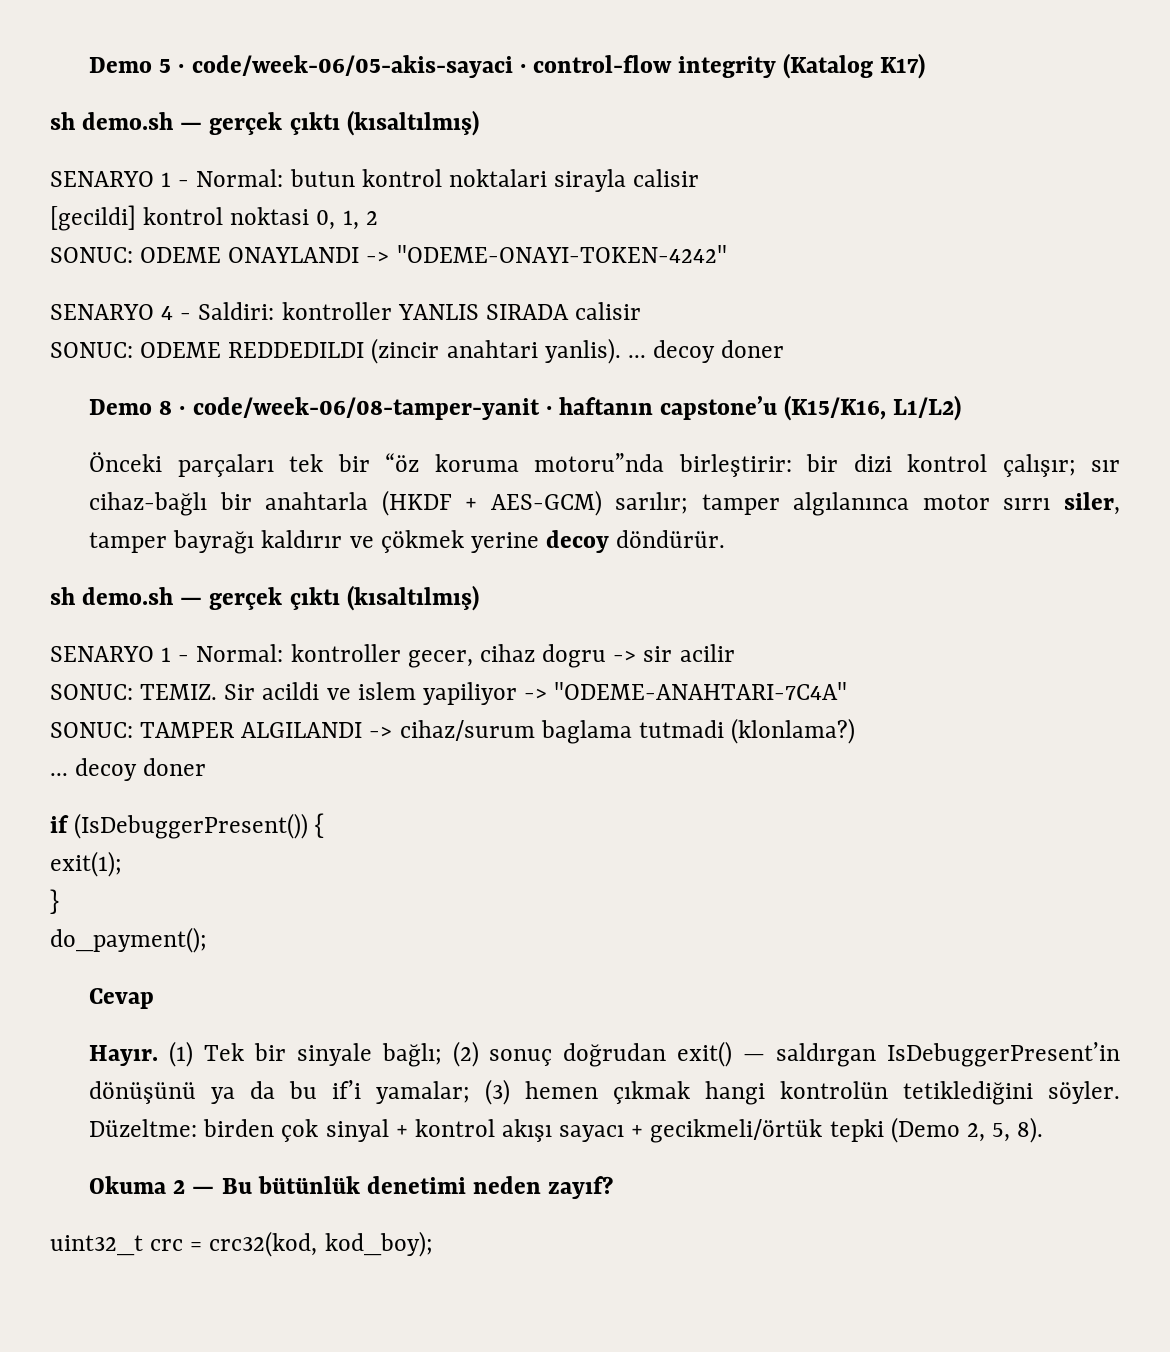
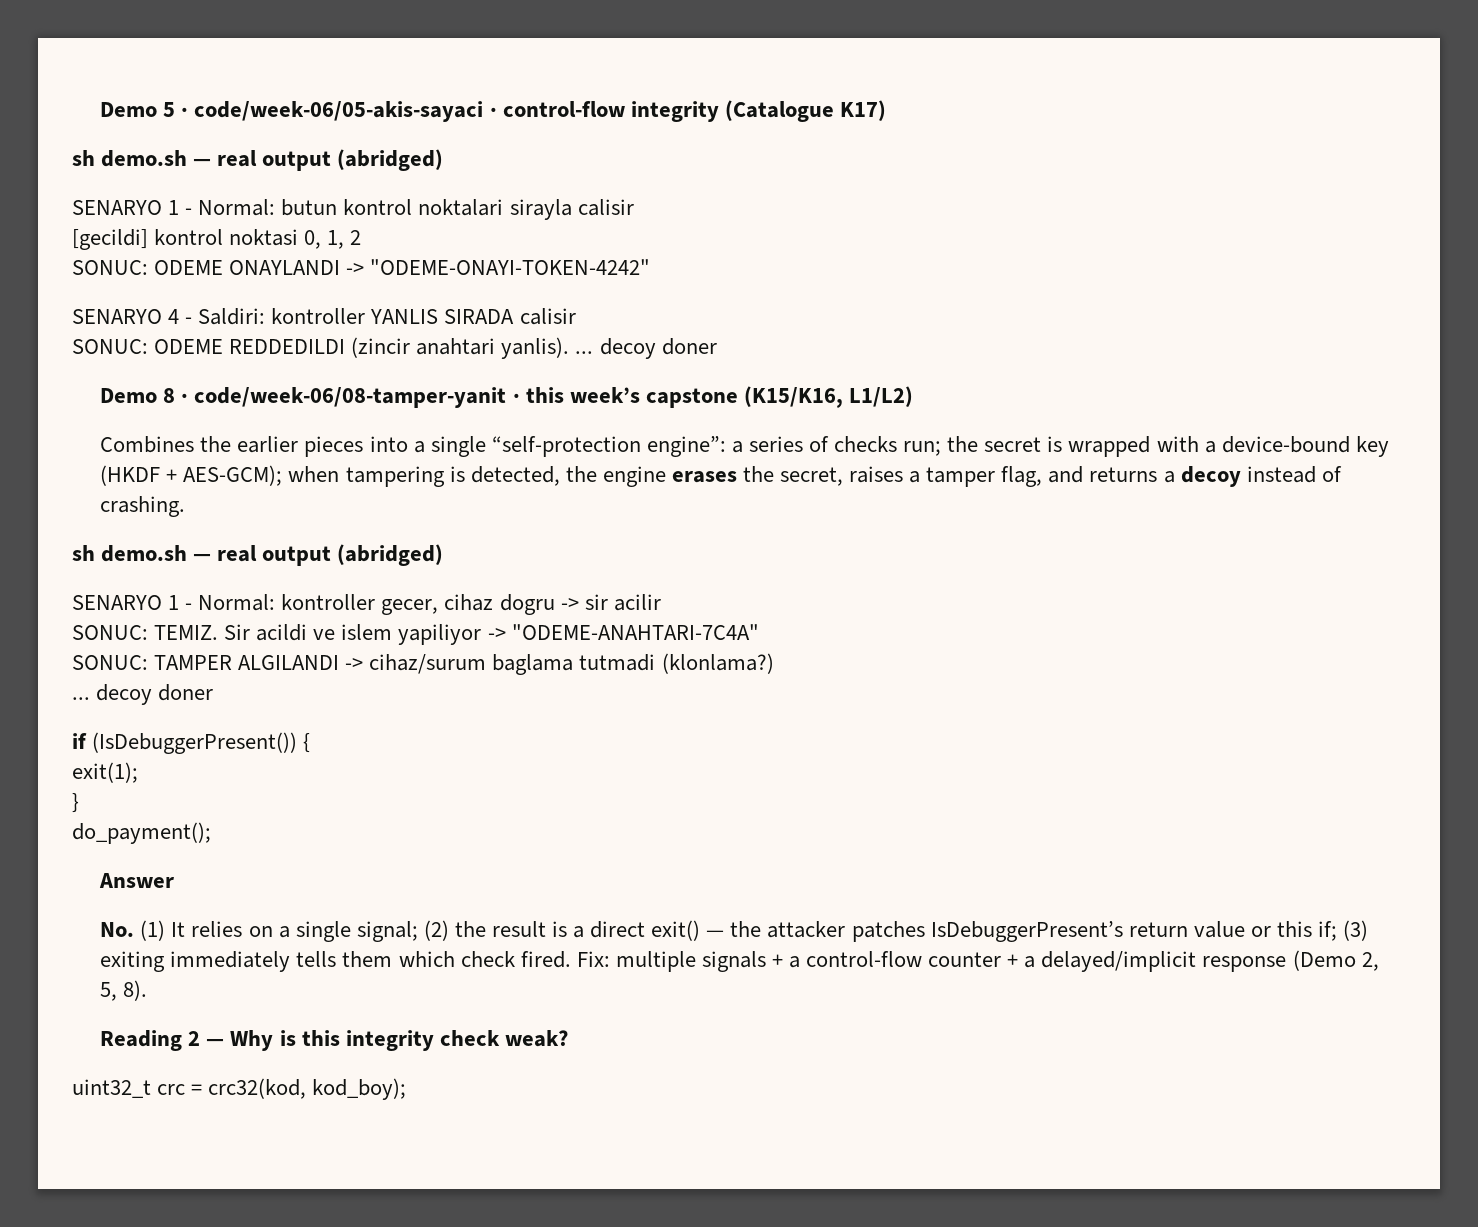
- Demo 5 · code/week-06/05-akis-sayaci · control-flow integrity (Katalog K17)
- sh demo.sh — gerçek çıktı (kısaltılmış)
+ Demo 5 · code/week-06/05-akis-sayaci · control-flow integrity (Catalogue K17)
+ sh demo.sh — real output (abridged)
- Demo 8 · code/week-06/08-tamper-yanit · haftanın capstone’u (K15/K16, L1/L2)
+ Demo 8 · code/week-06/08-tamper-yanit · this week’s capstone (K15/K16, L1/L2)
- Önceki parçaları tek bir “öz koruma motoru”nda birleştirir: bir dizi kontrol çalışır; sır cihaz-bağlı bir anahtarla (HKDF + AES-GCM) sarılır; tamper algılanınca motor sırrı siler, tamper bayrağı kaldırır ve çökmek yerine decoy döndürür.
- sh demo.sh — gerçek çıktı (kısaltılmış)
+ Combines the earlier pieces into a single “self-protection engine”: a series of checks run; the secret is wrapped with a device-bound key (HKDF + AES-GCM); when tampering is detected, the engine erases the secret, raises a tamper flag, and returns a decoy instead of crashing.
+ sh demo.sh — real output (abridged)
- Cevap
- Hayır. (1) Tek bir sinyale bağlı; (2) sonuç doğrudan exit() — saldırgan IsDebuggerPresent’in dönüşünü ya da bu if’i yamalar; (3) hemen çıkmak hangi kontrolün tetiklediğini söyler. Düzeltme: birden çok sinyal + kontrol akışı sayacı + gecikmeli/örtük tepki (Demo 2, 5, 8).
+ Answer
+ No. (1) It relies on a single signal; (2) the result is a direct exit() — the attacker patches IsDebuggerPresent’s return value or this if; (3) exiting immediately tells them which check fired. Fix: multiple signals + a control-flow counter + a delayed/implicit response (Demo 2, 5, 8).
- Okuma 2 — Bu bütünlük denetimi neden zayıf?
+ Reading 2 — Why is this integrity check weak?

